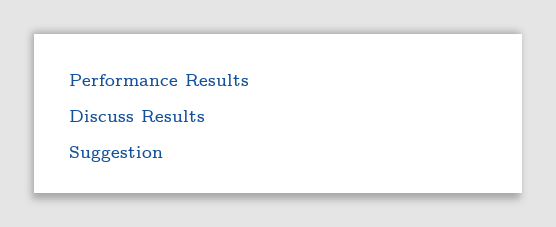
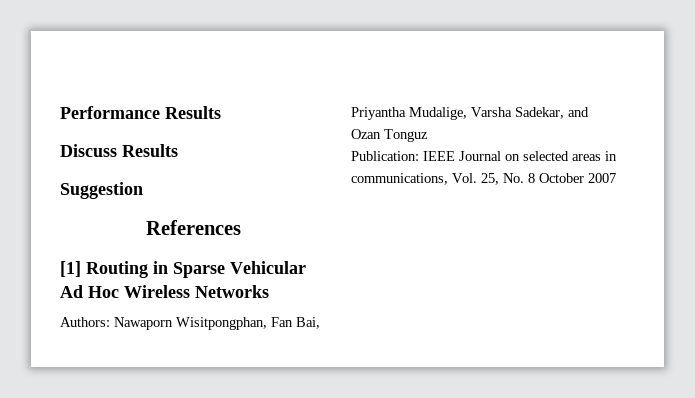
+ References
+ [1] Routing in Sparse Vehicular Ad Hoc Wireless Networks
+ Authors: Nawaporn Wisitpongphan, Fan Bai, Priyantha Mudalige, Varsha Sadekar, and Ozan Tonguz
+ Publication: IEEE Journal on selected areas in communications, Vol. 25, No. 8 October 2007

